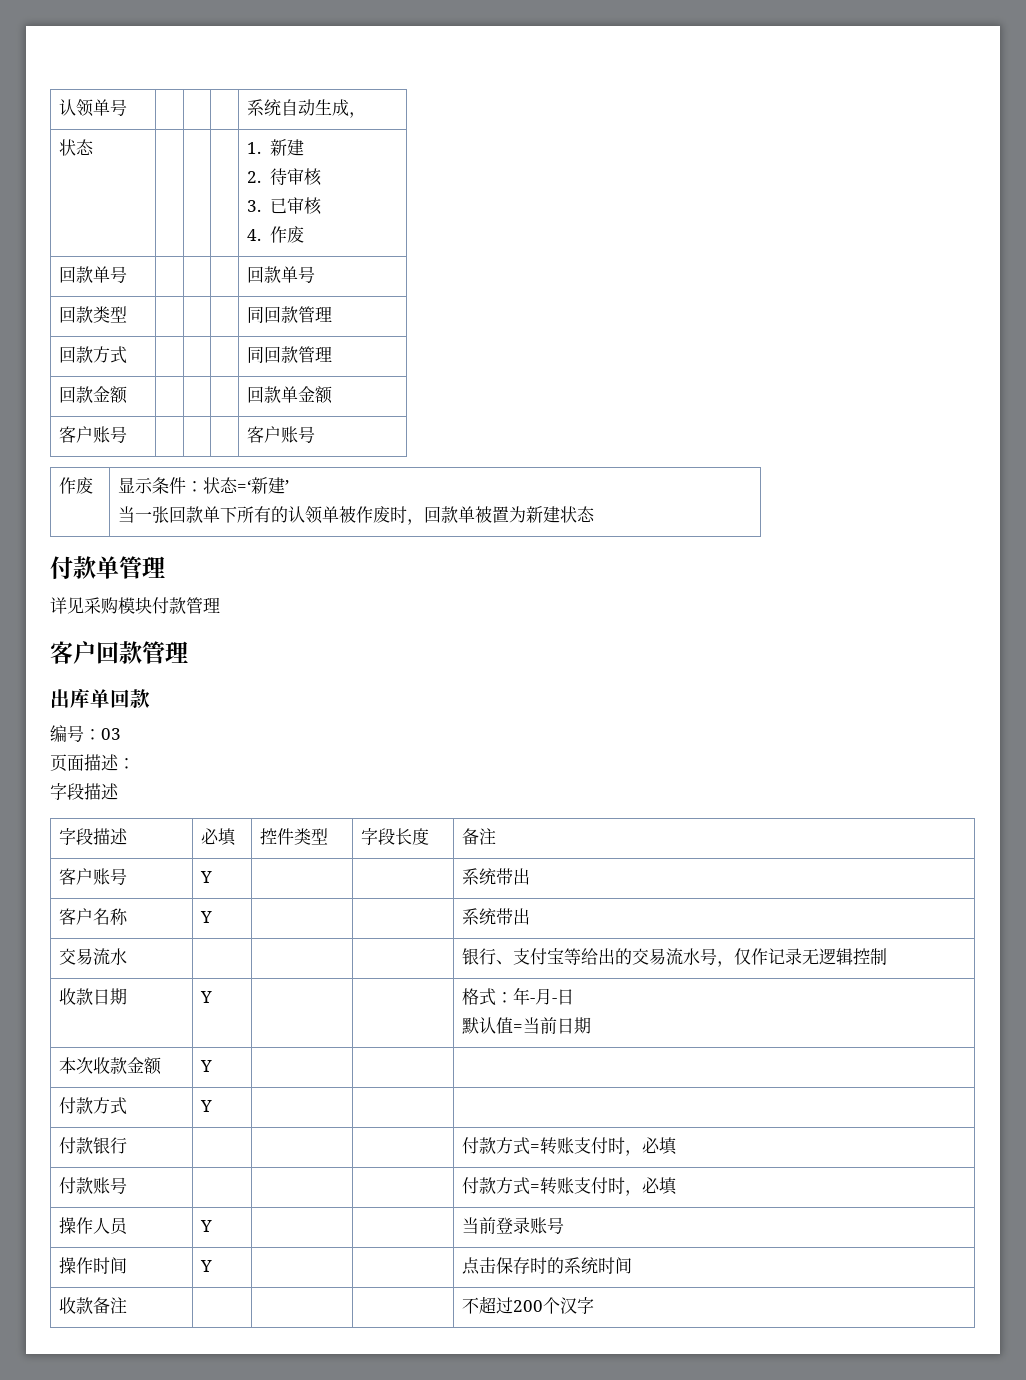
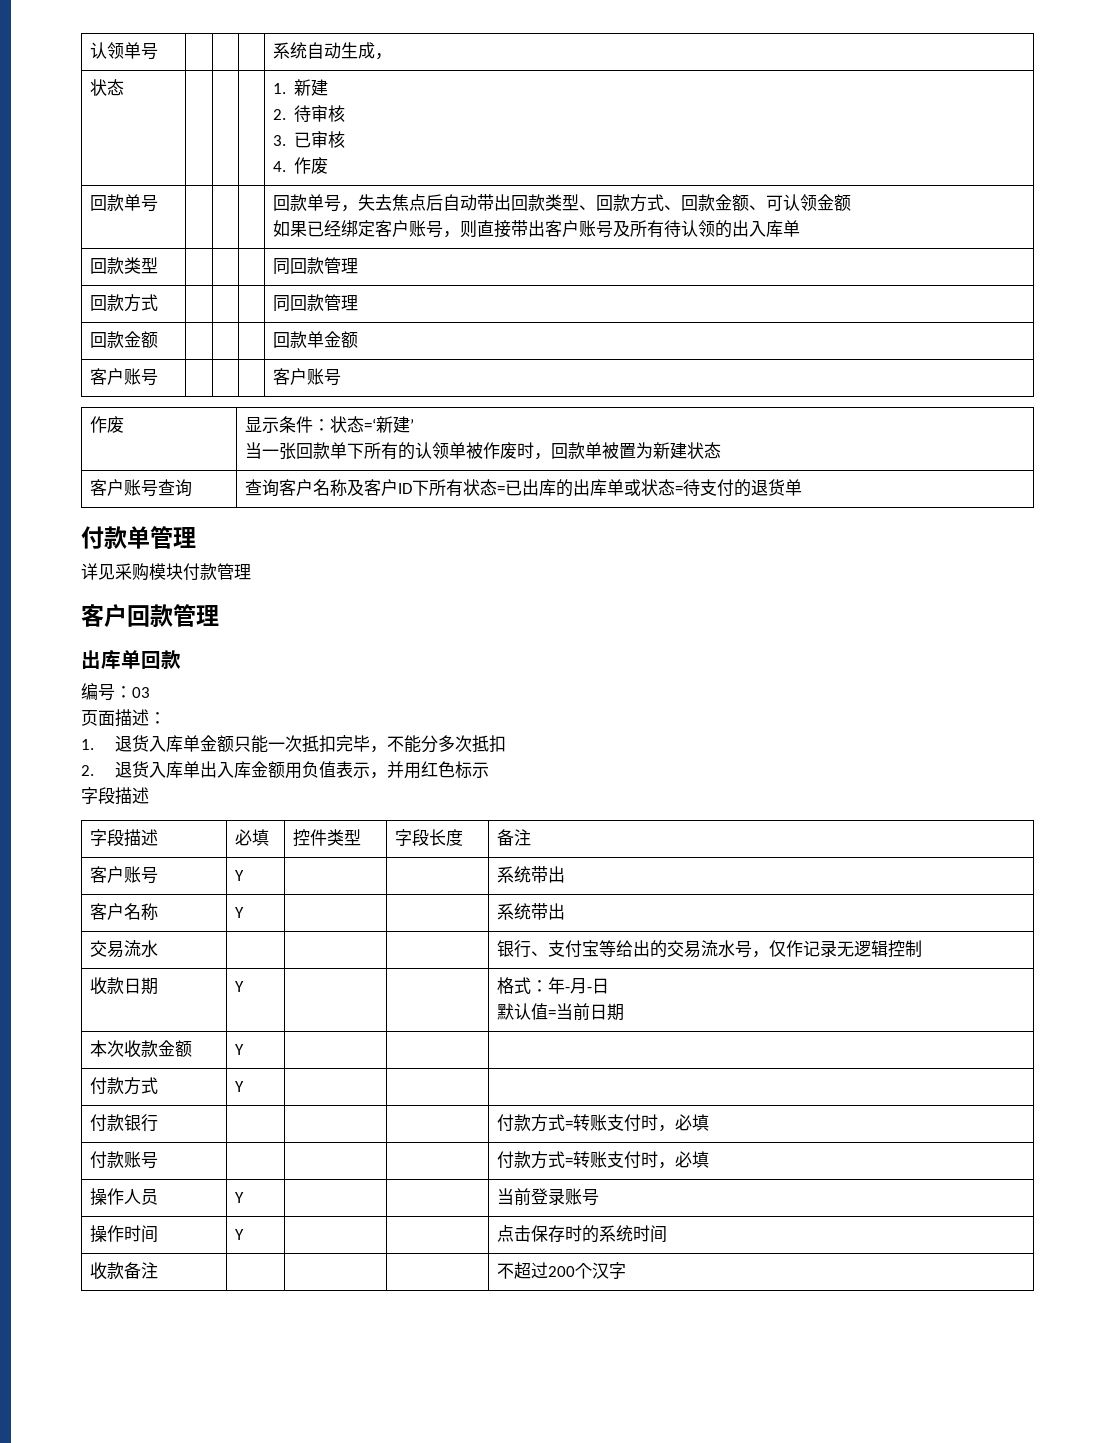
- 回款单号 | | | | 回款单号
+ 回款单号 | | | | 回款单号，失去焦点后自动带出回款类型、回款方式、回款金额、可认领金额
+ 如果已经绑定客户账号，则直接带出客户账号及所有待认领的出入库单
+ 客户账号查询 | 查询客户名称及客户ID下所有状态=已出库的出库单或状态=待支付的退货单
+ 1.退货入库单金额只能一次抵扣完毕，不能分多次抵扣
+ 2.退货入库单出入库金额用负值表示，并用红色标示

